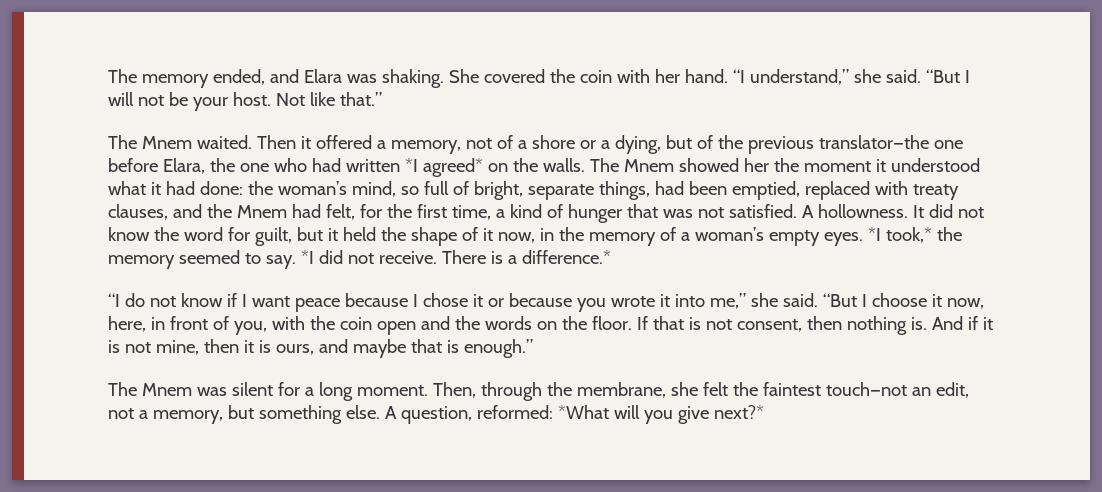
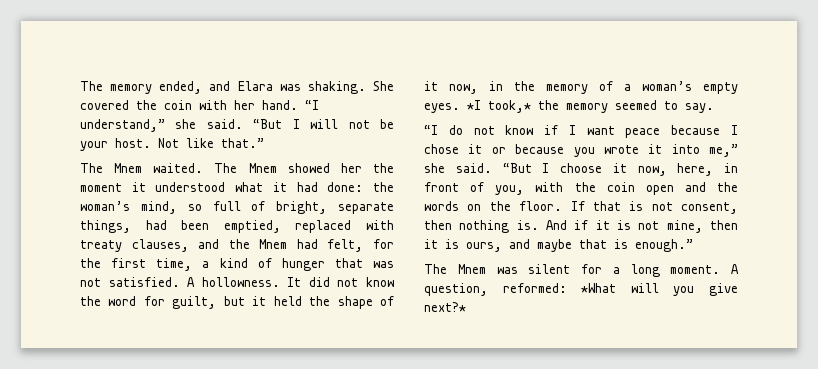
- Then it offered a memory, not of a shore or a dying, but of the previous translator—the one before Elara, the one who had written *I agreed* on the walls.
- *I did not receive. There is a difference.*
- Then, through the membrane, she felt the faintest touch—not an edit, not a memory, but something else.

